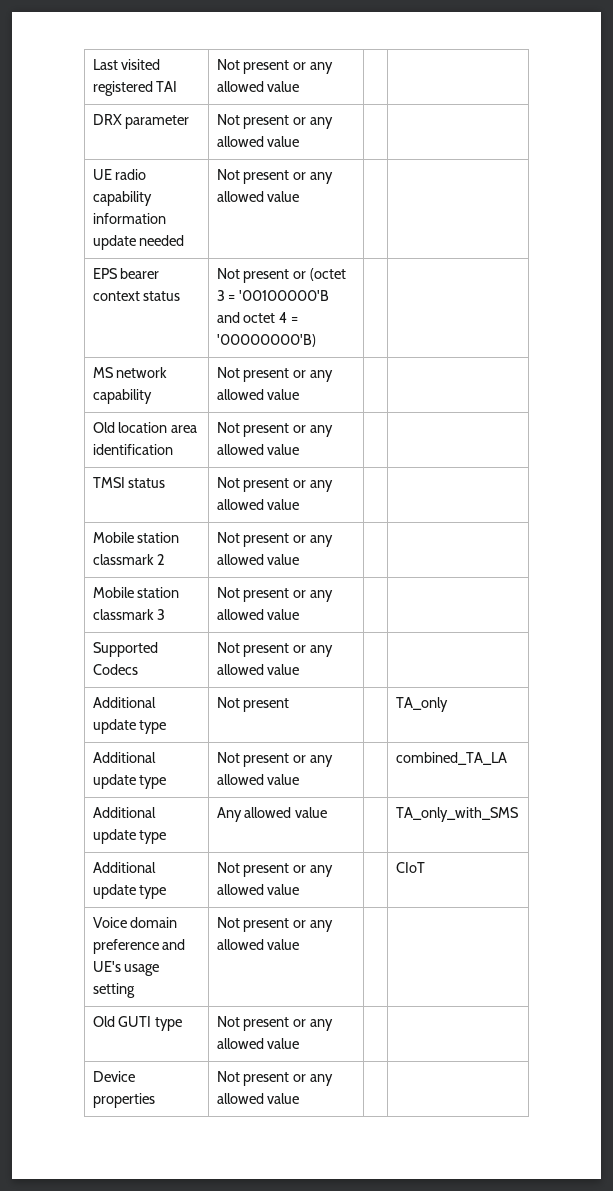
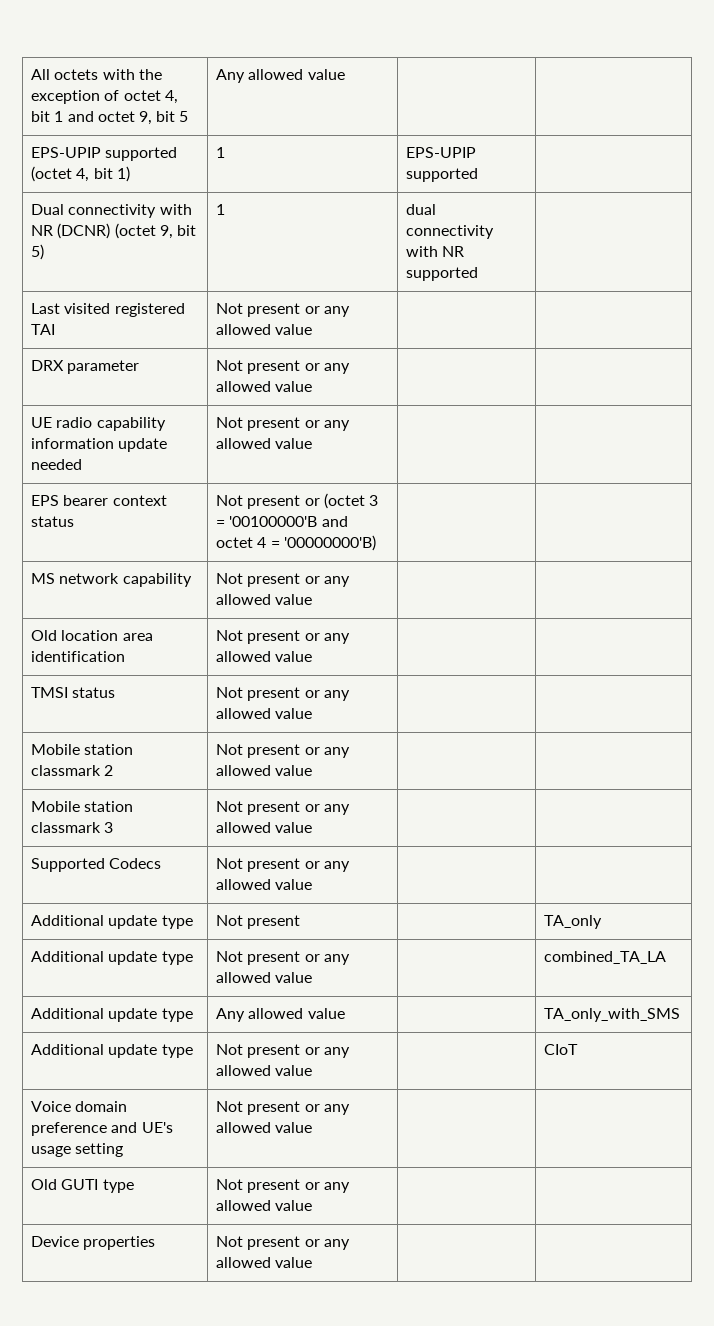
+ All octets with the exception of octet 4, bit 1 and octet 9, bit 5 | Any allowed value | |
+ EPS-UPIP supported (octet 4, bit 1) | 1 | EPS-UPIP supported |
+ Dual connectivity with NR (DCNR) (octet 9, bit 5) | 1 | dual connectivity with NR supported |

